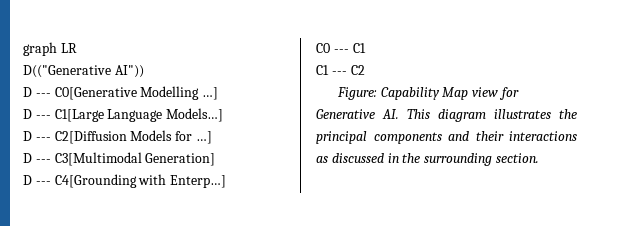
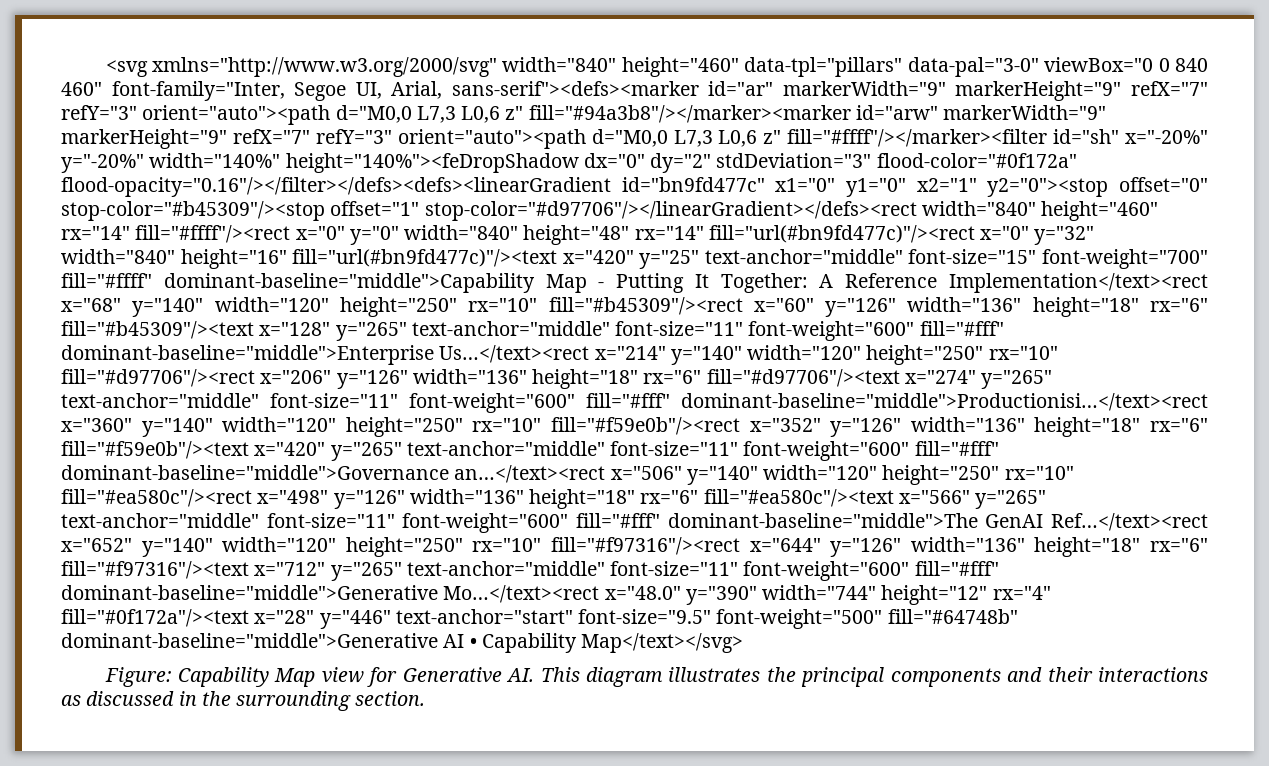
- graph LR
- D(("Generative AI"))
- D --- C0[Generative Modelling …]
- D --- C1[Large Language Models…]
- D --- C2[Diffusion Models for …]
- D --- C3[Multimodal Generation]
- D --- C4[Grounding with Enterp…]
- C0 --- C1
- C1 --- C2
+ <svg xmlns="http://www.w3.org/2000/svg" width="840" height="460" data-tpl="pillars" data-pal="3-0" viewBox="0 0 840 460" font-family="Inter, Segoe UI, Arial, sans-serif"><defs><marker id="ar" markerWidth="9" markerHeight="9" refX="7" refY="3" orient="auto"><path d="M0,0 L7,3 L0,6 z" fill="#94a3b8"/></marker><marker id="arw" markerWidth="9" markerHeight="9" refX="7" refY="3" orient="auto"><path d="M0,0 L7,3 L0,6 z" fill="#ffff"/></marker><filter id="sh" x="-20%" y="-20%" width="140%" height="140%"><feDropShadow dx="0" dy="2" stdDeviation="3" flood-color="#0f172a" flood-opacity="0.16"/></filter></defs><defs><linearGradient id="bn9fd477c" x1="0" y1="0" x2="1" y2="0"><stop offset="0" stop-color="#b45309"/><stop offset="1" stop-color="#d97706"/></linearGradient></defs><rect width="840" height="460" rx="14" fill="#ffff"/><rect x="0" y="0" width="840" height="48" rx="14" fill="url(#bn9fd477c)"/><rect x="0" y="32" width="840" height="16" fill="url(#bn9fd477c)"/><text x="420" y="25" text-anchor="middle" font-size="15" font-weight="700" fill="#ffff" dominant-baseline="middle">Capability Map - Putting It Together: A Reference Implementation</text><rect x="68" y="140" width="120" height="250" rx="10" fill="#b45309"/><rect x="60" y="126" width="136" height="18" rx="6" fill="#b45309"/><text x="128" y="265" text-anchor="middle" font-size="11" font-weight="600" fill="#fff" dominant-baseline="middle">Enterprise Us…</text><rect x="214" y="140" width="120" height="250" rx="10" fill="#d97706"/><rect x="206" y="126" width="136" height="18" rx="6" fill="#d97706"/><text x="274" y="265" text-anchor="middle" font-size="11" font-weight="600" fill="#fff" dominant-baseline="middle">Productionisi…</text><rect x="360" y="140" width="120" height="250" rx="10" fill="#f59e0b"/><rect x="352" y="126" width="136" height="18" rx="6" fill="#f59e0b"/><text x="420" y="265" text-anchor="middle" font-size="11" font-weight="600" fill="#fff" dominant-baseline="middle">Governance an…</text><rect x="506" y="140" width="120" height="250" rx="10" fill="#ea580c"/><rect x="498" y="126" width="136" height="18" rx="6" fill="#ea580c"/><text x="566" y="265" text-anchor="middle" font-size="11" font-weight="600" fill="#fff" dominant-baseline="middle">The GenAI Ref…</text><rect x="652" y="140" width="120" height="250" rx="10" fill="#f97316"/><rect x="644" y="126" width="136" height="18" rx="6" fill="#f97316"/><text x="712" y="265" text-anchor="middle" font-size="11" font-weight="600" fill="#fff" dominant-baseline="middle">Generative Mo…</text><rect x="48.0" y="390" width="744" height="12" rx="4" fill="#0f172a"/><text x="28" y="446" text-anchor="start" font-size="9.5" font-weight="500" fill="#64748b" dominant-baseline="middle">Generative AI • Capability Map</text></svg>

